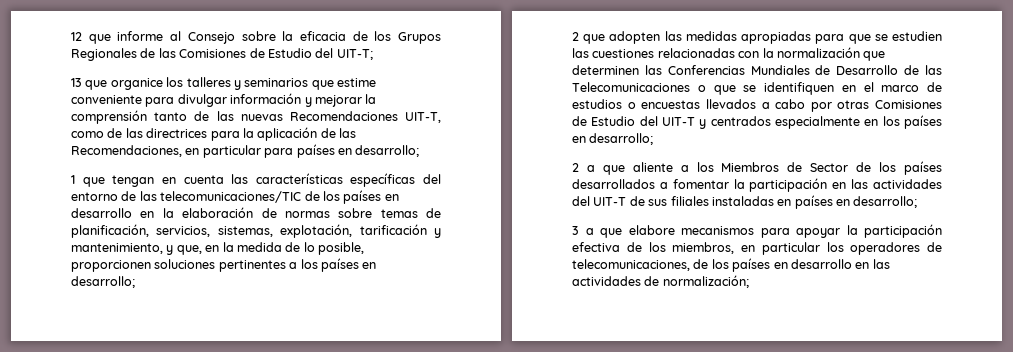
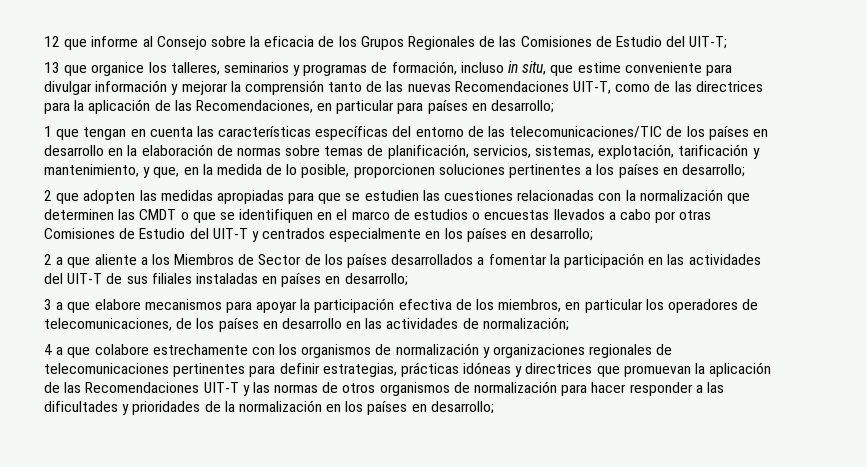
- 13 que organice los talleres y seminarios que estime conveniente para divulgar información y mejorar la comprensión tanto de las nuevas Recomendaciones UIT-T, como de las directrices para la aplicación de las Recomendaciones, en particular para países en desarrollo;
+ 13 que organice los talleres, seminarios y programas de formación, incluso in situ, que estime conveniente para divulgar información y mejorar la comprensión tanto de las nuevas Recomendaciones UIT-T, como de las directrices para la aplicación de las Recomendaciones, en particular para países en desarrollo;
- 2 que adopten las medidas apropiadas para que se estudien las cuestiones relacionadas con la normalización que determinen las Conferencias Mundiales de Desarrollo de las Telecomunicaciones o que se identifiquen en el marco de estudios o encuestas llevados a cabo por otras Comisiones de Estudio del UIT-T y centrados especialmente en los países en desarrollo;
+ 2 que adopten las medidas apropiadas para que se estudien las cuestiones relacionadas con la normalización que determinen las CMDT o que se identifiquen en el marco de estudios o encuestas llevados a cabo por otras Comisiones de Estudio del UIT-T y centrados especialmente en los países en desarrollo;
+ 4 a que colabore estrechamente con los organismos de normalización y organizaciones regionales de telecomunicaciones pertinentes para definir estrategias, prácticas idóneas y directrices que promuevan la aplicación de las Recomendaciones UIT-T y las normas de otros organismos de normalización para hacer responder a las dificultades y prioridades de la normalización en los países en desarrollo;

